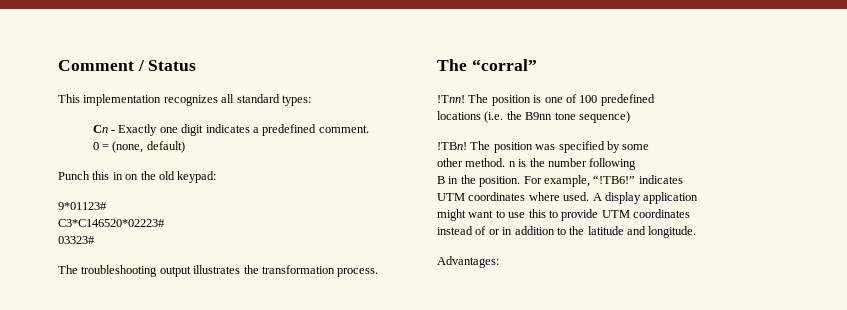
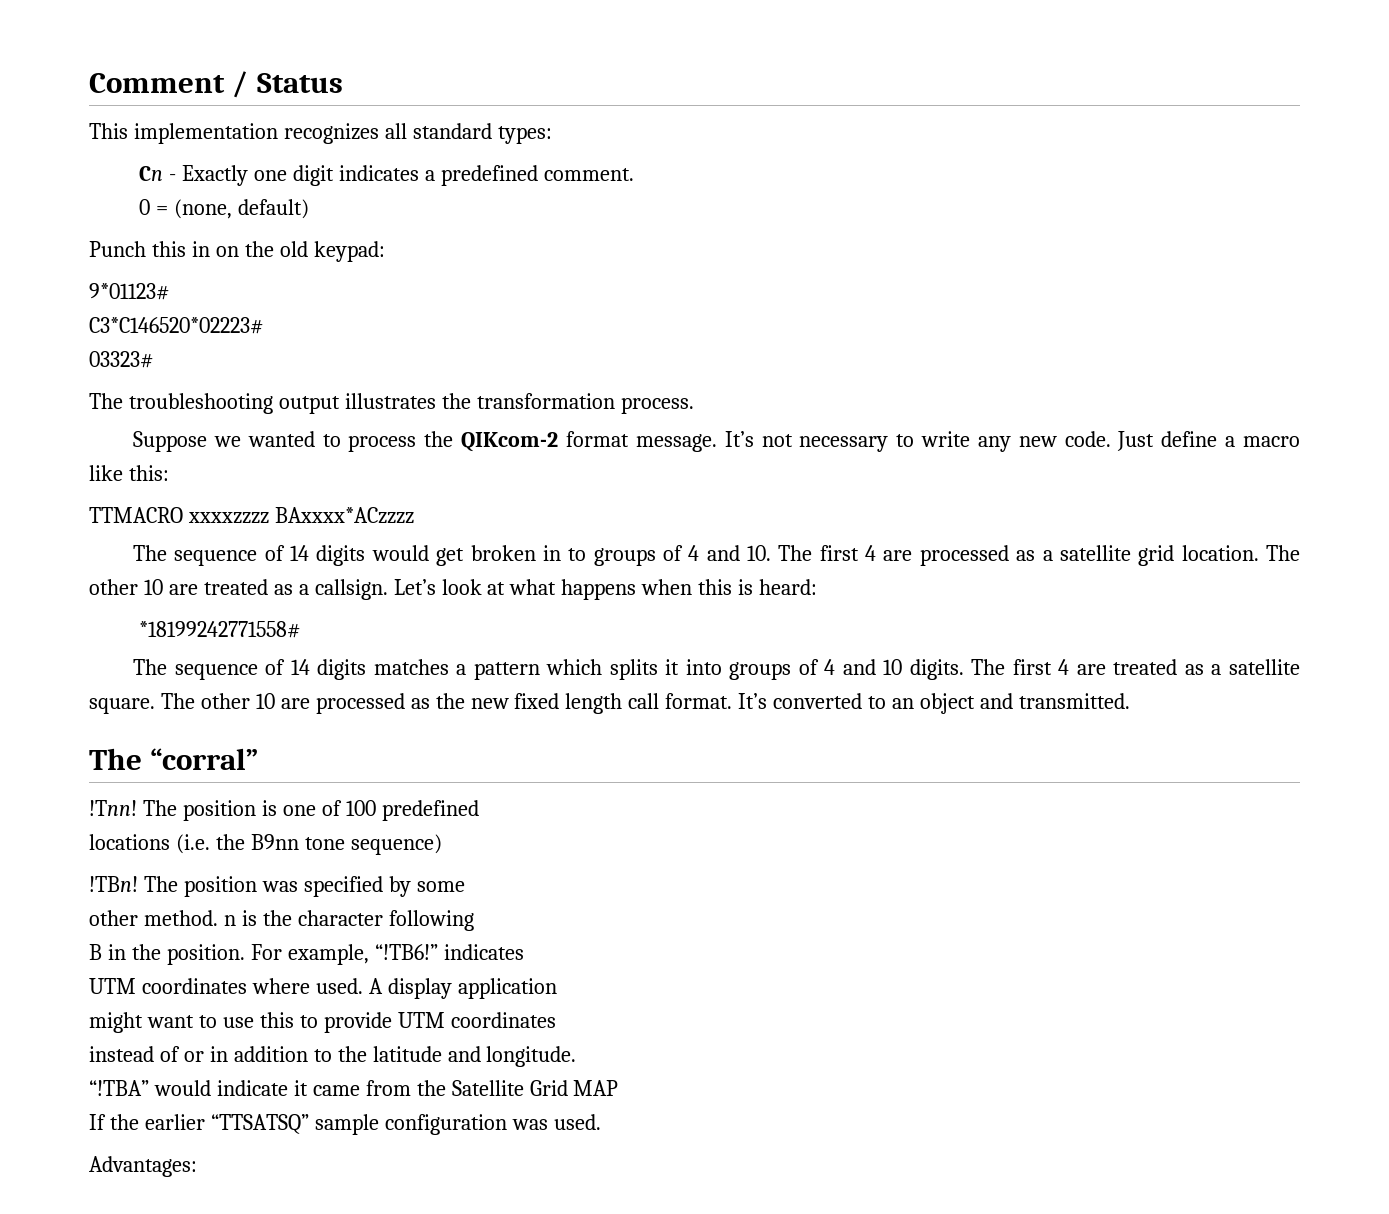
+ Suppose we wanted to process the QIKcom-2 format message. It’s not necessary to write any new code. Just define a macro like this:
+ TTMACRO xxxxzzzz BAxxxx*ACzzzz
+ The sequence of 14 digits would get broken in to groups of 4 and 10. The first 4 are processed as a satellite grid location. The other 10 are treated as a callsign. Let’s look at what happens when this is heard:
+ *18199242771558#
+ The sequence of 14 digits matches a pattern which splits it into groups of 4 and 10 digits. The first 4 are treated as a satellite square. The other 10 are processed as the new fixed length call format. It’s converted to an object and transmitted.
- other method. n is the number following
+ other method. n is the character following
+ “!TBA” would indicate it came from the Satellite Grid MAP
+ If the earlier “TTSATSQ” sample configuration was used.

